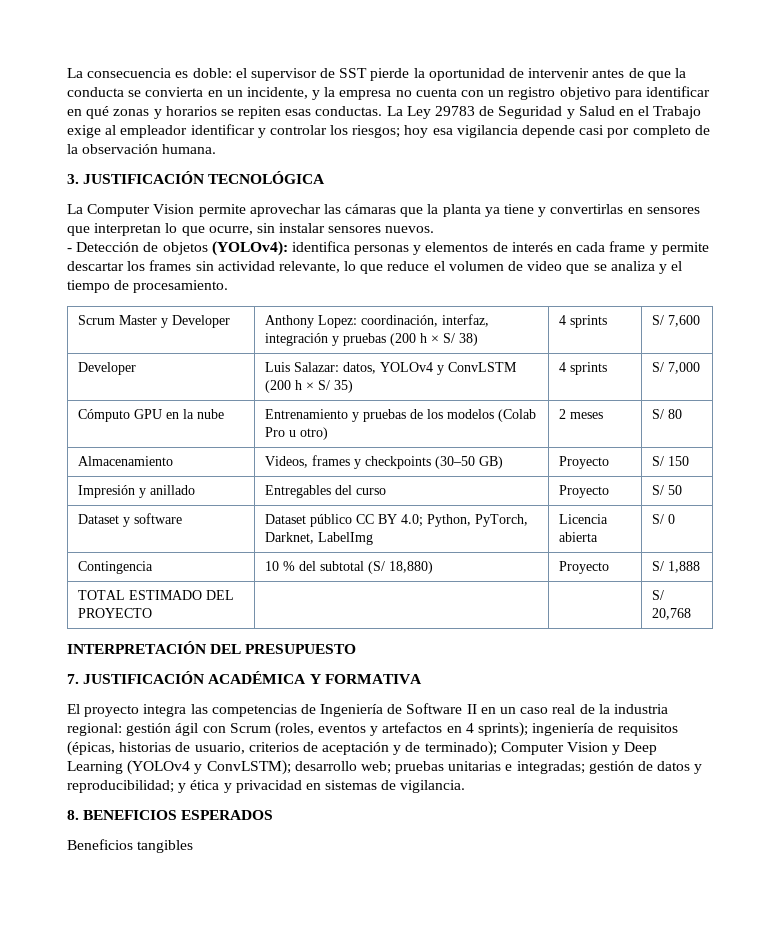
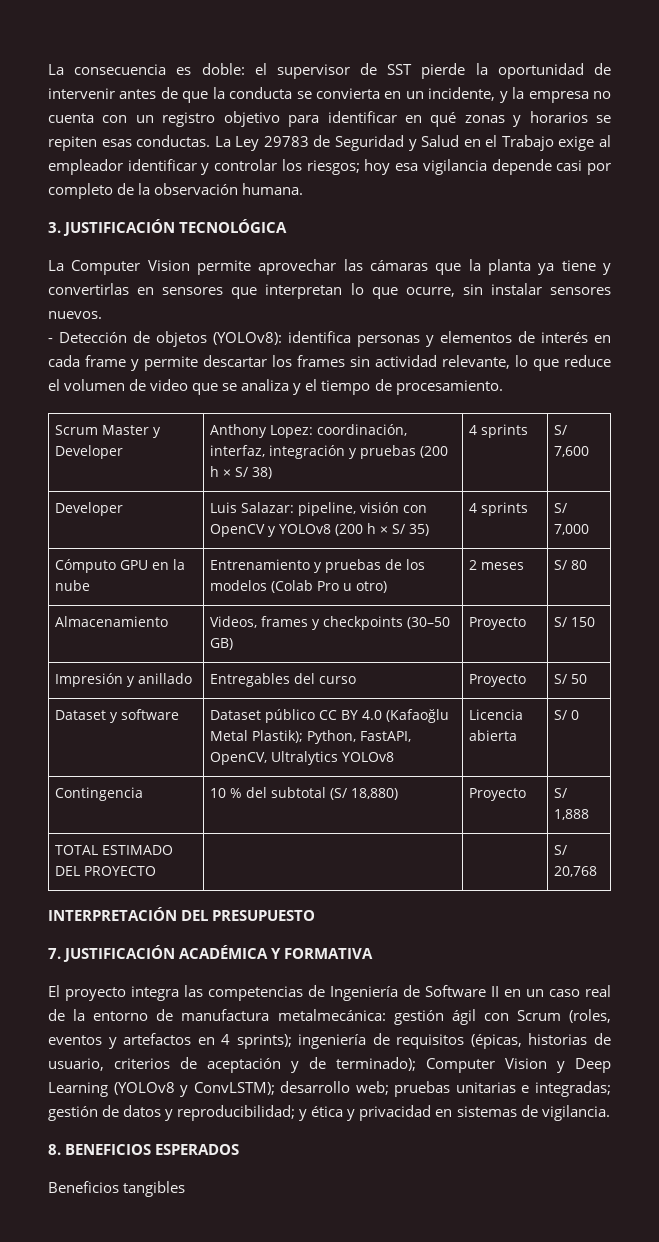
- - Detección de objetos (YOLOv4): identifica personas y elementos de interés en cada frame y permite descartar los frames sin actividad relevante, lo que reduce el volumen de video que se analiza y el tiempo de procesamiento.
+ - Detección de objetos (YOLOv8): identifica personas y elementos de interés en cada frame y permite descartar los frames sin actividad relevante, lo que reduce el volumen de video que se analiza y el tiempo de procesamiento.
- Developer | Luis Salazar: datos, YOLOv4 y ConvLSTM (200 h × S/ 35) | 4 sprints | S/ 7,000
+ Developer | Luis Salazar: pipeline, visión con OpenCV y YOLOv8 (200 h × S/ 35) | 4 sprints | S/ 7,000
- Dataset y software | Dataset público CC BY 4.0; Python, PyTorch, Darknet, LabelImg | Licencia abierta | S/ 0
+ Dataset y software | Dataset público CC BY 4.0 (Kafaoğlu Metal Plastik); Python, FastAPI, OpenCV, Ultralytics YOLOv8 | Licencia abierta | S/ 0
- El proyecto integra las competencias de Ingeniería de Software II en un caso real de la industria regional:
+ El proyecto integra las competencias de Ingeniería de Software II en un caso real de la entorno de manufactura metalmecánica:
- Computer Vision y Deep Learning (YOLOv4 y ConvLSTM);
+ Computer Vision y Deep Learning (YOLOv8 y ConvLSTM);

